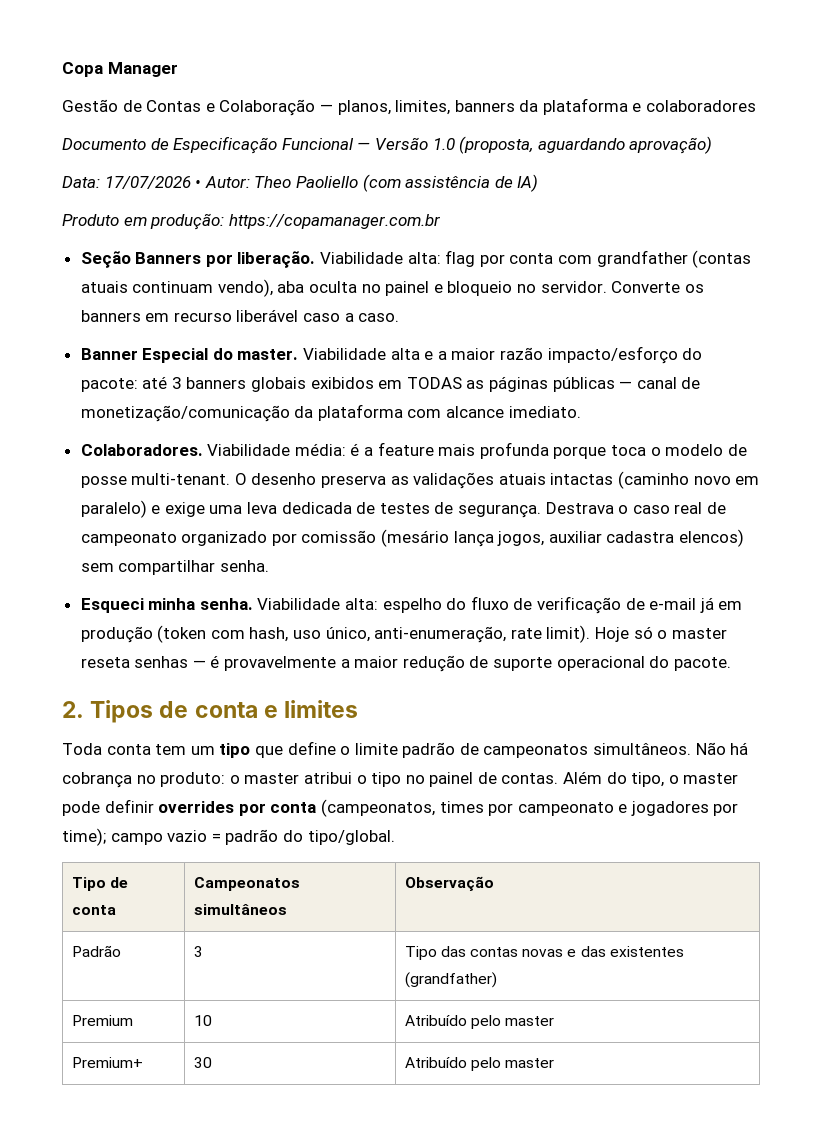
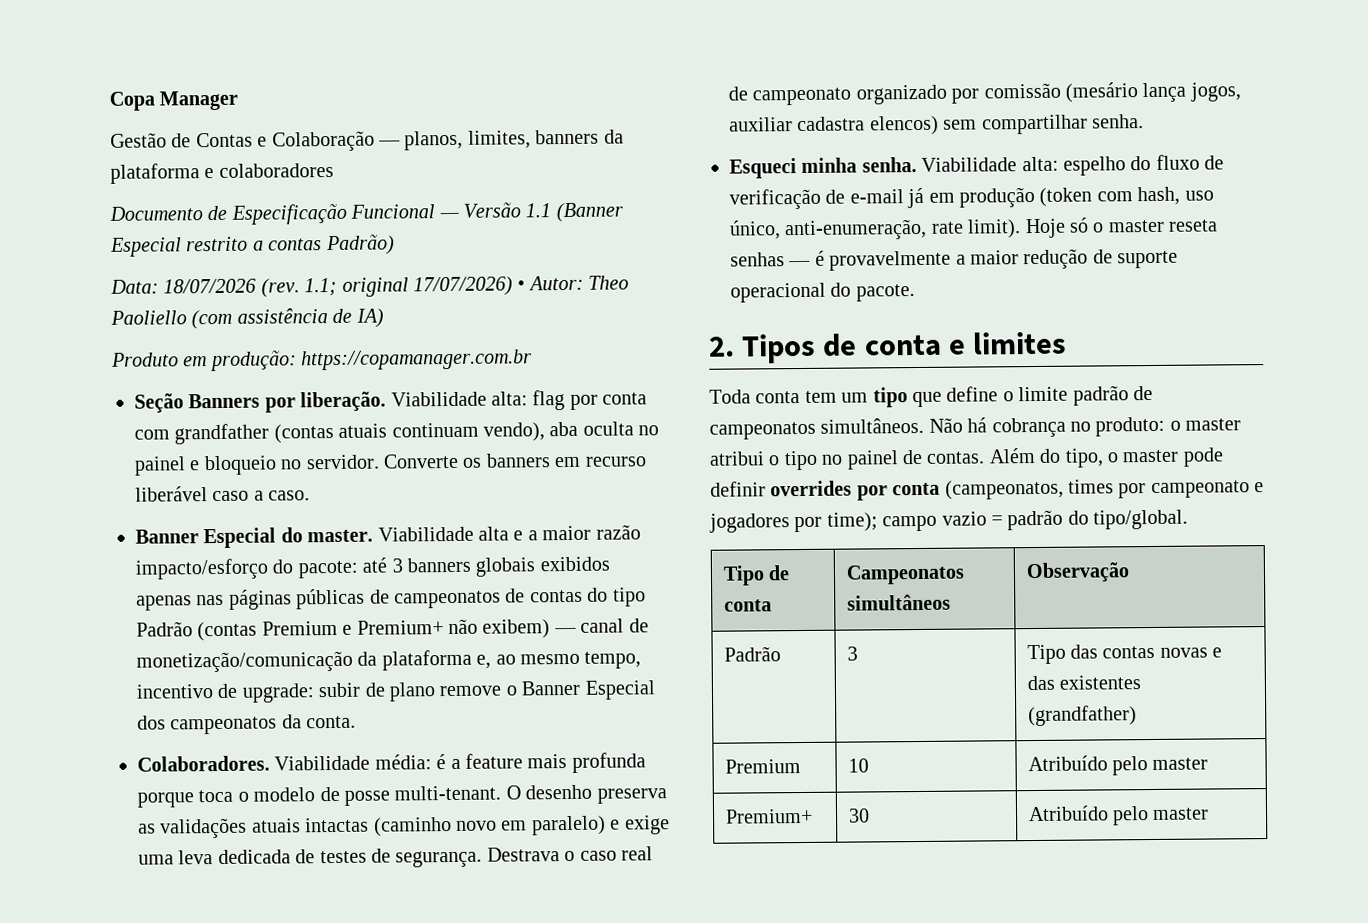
- Documento de Especificação Funcional — Versão 1.0 (proposta, aguardando aprovação)
- Data: 17/07/2026 • Autor: Theo Paoliello (com assistência de IA)
+ Documento de Especificação Funcional — Versão 1.1 (Banner Especial restrito a contas Padrão)
+ Data: 18/07/2026 (rev. 1.1; original 17/07/2026) • Autor: Theo Paoliello (com assistência de IA)
- Viabilidade alta e a maior razão impacto/esforço do pacote: até 3 banners globais exibidos em TODAS as páginas públicas — canal de monetização/comunicação da plataforma com alcance imediato.
+ Viabilidade alta e a maior razão impacto/esforço do pacote: até 3 banners globais exibidos apenas nas páginas públicas de campeonatos de contas do tipo Padrão (contas Premium e Premium+ não exibem) — canal de monetização/comunicação da plataforma e, ao mesmo tempo, incentivo de upgrade: subir de plano remove o Banner Especial dos campeonatos da conta.

